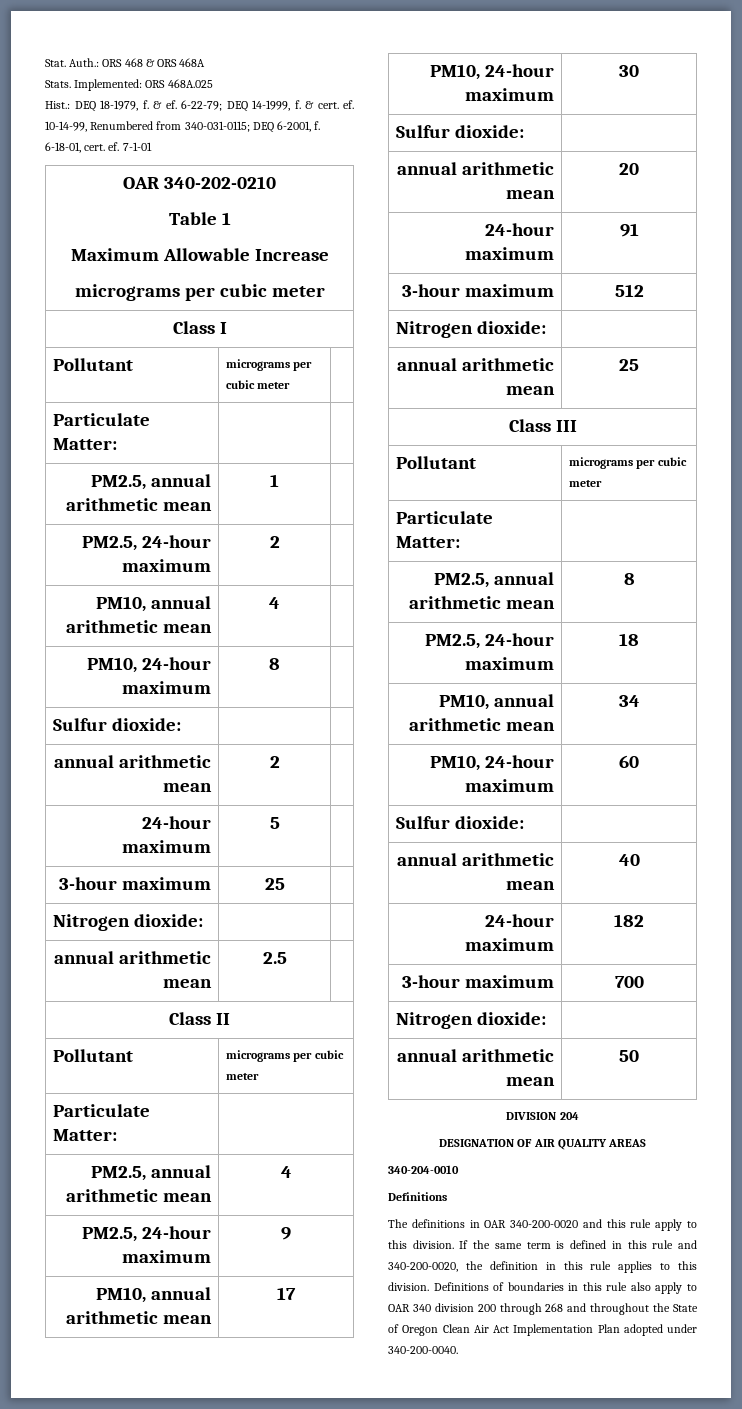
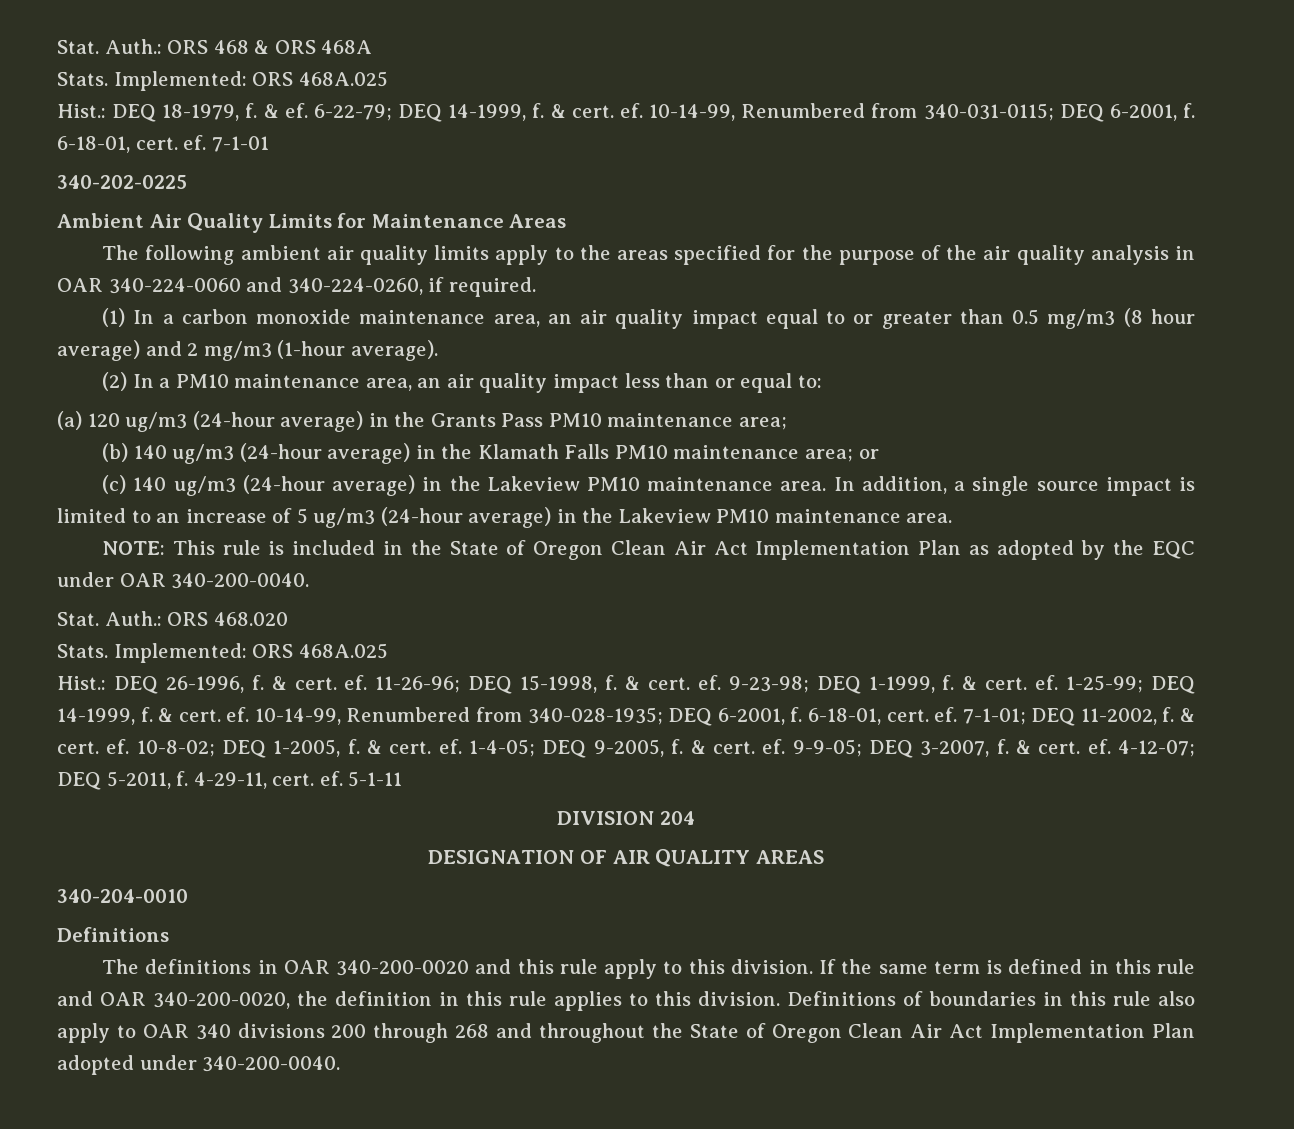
- OAR 340-202-0210
- Table 1
- Maximum Allowable Increase
- micrograms per cubic meter
- Class I
- Pollutant | micrograms per cubic meter |
- Particulate Matter: | |
- PM2.5, annual arithmetic mean | 1 |
- PM2.5, 24-hour maximum | 2 |
- PM10, annual arithmetic mean | 4 |
- PM10, 24-hour maximum | 8 |
- Sulfur dioxide: | |
- annual arithmetic mean | 2 |
- 24-hour maximum | 5 |
- 3-hour maximum | 25 |
- Nitrogen dioxide: | |
- annual arithmetic mean | 2.5 |
- Class II
- Pollutant | micrograms per cubic meter
- Particulate Matter: |
- PM2.5, annual arithmetic mean | 4
- PM2.5, 24-hour maximum | 9
- PM10, annual arithmetic mean | 17
- PM10, 24-hour maximum | 30
- Sulfur dioxide: |
- annual arithmetic mean | 20
- 24-hour maximum | 91
- 3-hour maximum | 512
- Nitrogen dioxide: |
- annual arithmetic mean | 25
- Class III
- Pollutant | micrograms per cubic meter
- Particulate Matter: |
- PM2.5, annual arithmetic mean | 8
- PM2.5, 24-hour maximum | 18
- PM10, annual arithmetic mean | 34
- PM10, 24-hour maximum | 60
- Sulfur dioxide: |
- annual arithmetic mean | 40
- 24-hour maximum | 182
- 3-hour maximum | 700
- Nitrogen dioxide: |
- annual arithmetic mean | 50
+ 340-202-0225
+ Ambient Air Quality Limits for Maintenance Areas
+ The following ambient air quality limits apply to the areas specified for the purpose of the air quality analysis in OAR 340-224-0060 and 340-224-0260, if required.
+ (1) In a carbon monoxide maintenance area, an air quality impact equal to or greater than 0.5 mg/m3 (8 hour average) and 2 mg/m3 (1-hour average).
+ (2) In a PM10 maintenance area, an air quality impact less than or equal to:
+ (a) 120 ug/m3 (24-hour average) in the Grants Pass PM10 maintenance area;
+ (b) 140 ug/m3 (24-hour average) in the Klamath Falls PM10 maintenance area; or
+ (c) 140 ug/m3 (24-hour average) in the Lakeview PM10 maintenance area. In addition, a single source impact is limited to an increase of 5 ug/m3 (24-hour average) in the Lakeview PM10 maintenance area.
+ NOTE: This rule is included in the State of Oregon Clean Air Act Implementation Plan as adopted by the EQC under OAR 340-200-0040.
+ Stat. Auth.: ORS 468.020
+ Stats. Implemented: ORS 468A.025
+ Hist.: DEQ 26-1996, f. & cert. ef. 11-26-96; DEQ 15-1998, f. & cert. ef. 9-23-98; DEQ 1-1999, f. & cert. ef. 1-25-99; DEQ 14-1999, f. & cert. ef. 10-14-99, Renumbered from 340-028-1935; DEQ 6-2001, f. 6-18-01, cert. ef. 7-1-01; DEQ 11-2002, f. & cert. ef. 10-8-02; DEQ 1-2005, f. & cert. ef. 1-4-05; DEQ 9-2005, f. & cert. ef. 9-9-05; DEQ 3-2007, f. & cert. ef. 4-12-07; DEQ 5-2011, f. 4-29-11, cert. ef. 5-1-11
- If the same term is defined in this rule and 340-200-0020, the definition in this rule applies to this division.
+ If the same term is defined in this rule and OAR 340-200-0020, the definition in this rule applies to this division.
- Definitions of boundaries in this rule also apply to OAR 340 division 200 through 268 and throughout the State of Oregon Clean Air Act Implementation Plan adopted under 340-200-0040.
+ Definitions of boundaries in this rule also apply to OAR 340 divisions 200 through 268 and throughout the State of Oregon Clean Air Act Implementation Plan adopted under 340-200-0040.

